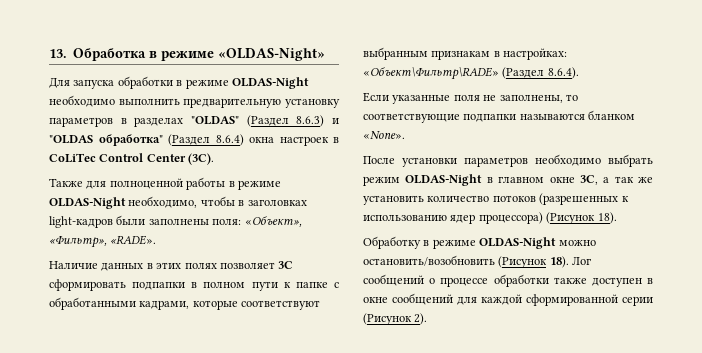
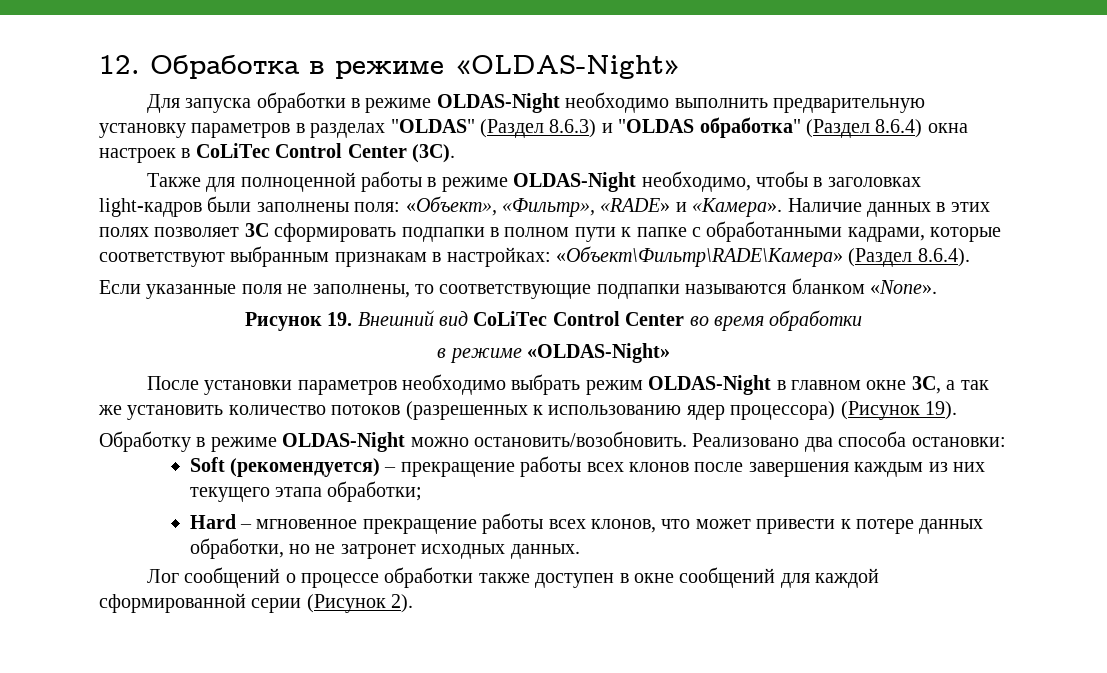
- 13. Обработка в режиме «OLDAS-Night»
+ 12. Обработка в режиме «OLDAS-Night»
- Также для полноценной работы в режиме OLDAS-Night необходимо, чтобы в заголовках light-кадров были заполнены поля: «Объект», «Фильтр», «RADE».
- Наличие данных в этих полях позволяет 3С сформировать подпапки в полном пути к папке с обработанными кадрами, которые соответствуют выбранным признакам в настройках: «Объект\Фильтр\RADE» (Раздел 8.6.4).
+ Также для полноценной работы в режиме OLDAS-Night необходимо, чтобы в заголовках light-кадров были заполнены поля: «Объект», «Фильтр», «RADE» и «Камера». Наличие данных в этих полях позволяет 3С сформировать подпапки в полном пути к папке с обработанными кадрами, которые соответствуют выбранным признакам в настройках: «Объект\Фильтр\RADE\Камера» (Раздел 8.6.4).
+ Рисунок 19. Внешний вид CoLiTec Control Center во время обработки
+ в режиме «OLDAS-Night»
- После установки параметров необходимо выбрать режим OLDAS-Night в главном окне 3С, а так же установить количество потоков (разрешенных к использованию ядер процессора) (Рисунок 18).
+ После установки параметров необходимо выбрать режим OLDAS-Night в главном окне 3С, а так же установить количество потоков (разрешенных к использованию ядер процессора) (Рисунок 19).
- Обработку в режиме OLDAS-Night можно остановить/возобновить (Рисунок 18). Лог сообщений о процессе обработки также доступен в окне сообщений для каждой сформированной серии (Рисунок 2).
+ Обработку в режиме OLDAS-Night можно остановить/возобновить. Реализовано два способа остановки:
+ Soft (рекомендуется) – прекращение работы всех клонов после завершения каждым из них текущего этапа обработки;
+ Hard – мгновенное прекращение работы всех клонов, что может привести к потере данных обработки, но не затронет исходных данных.
+ Лог сообщений о процессе обработки также доступен в окне сообщений для каждой сформированной серии (Рисунок 2).

